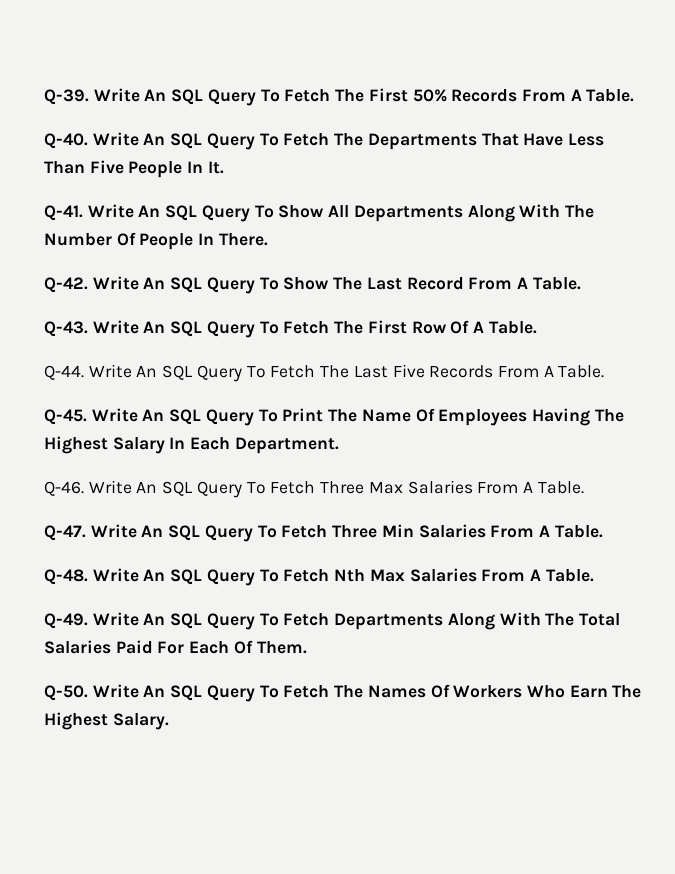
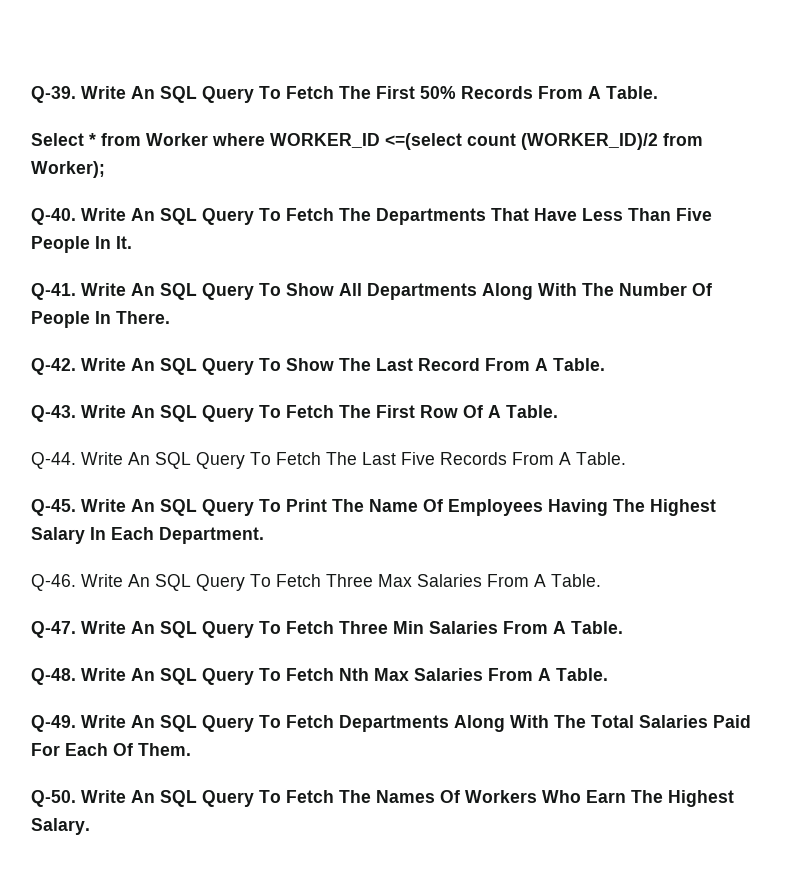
+ Select * from Worker where WORKER_ID <=(select count (WORKER_ID)/2 from Worker);

